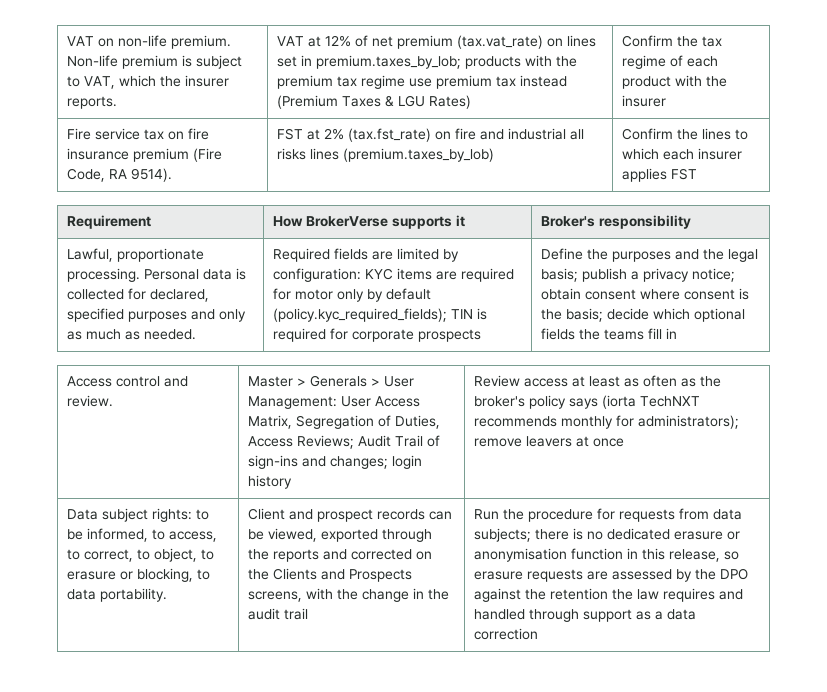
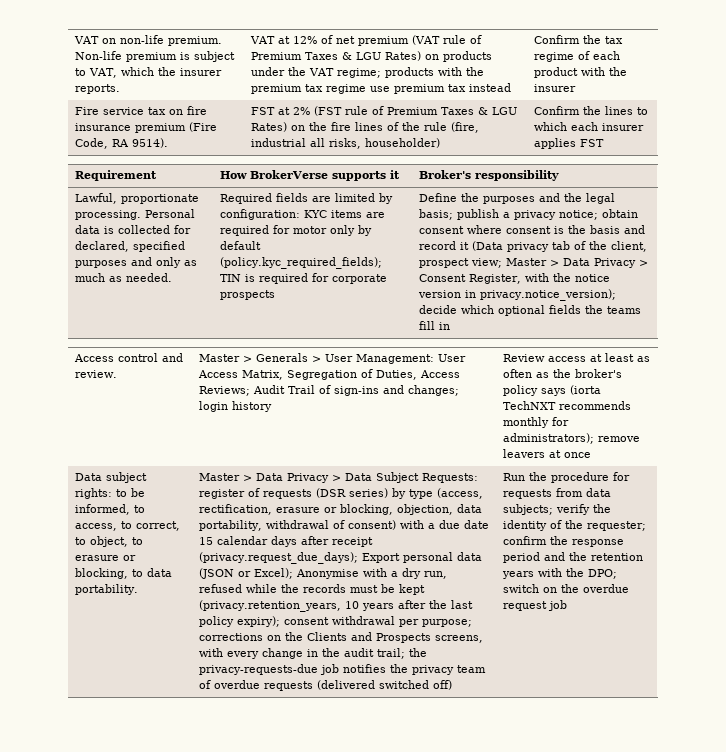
- VAT at 12% of net premium (tax.vat_rate) on lines set in premium.taxes_by_lob; products with the premium tax regime use premium tax instead (Premium Taxes & LGU Rates)
+ VAT at 12% of net premium (VAT rule of Premium Taxes & LGU Rates) on products under the VAT regime; products with the premium tax regime use premium tax instead
- FST at 2% (tax.fst_rate) on fire and industrial all risks lines (premium.taxes_by_lob)
+ FST at 2% (FST rule of Premium Taxes & LGU Rates) on the fire lines of the rule (fire, industrial all risks, householder)
- Define the purposes and the legal basis; publish a privacy notice; obtain consent where consent is the basis; decide which optional fields the teams fill in
+ Define the purposes and the legal basis; publish a privacy notice; obtain consent where consent is the basis and record it (Data privacy tab of the client, prospect view; Master > Data Privacy > Consent Register, with the notice version in privacy.notice_version); decide which optional fields the teams fill in
- Client and prospect records can be viewed, exported through the reports and corrected on the Clients and Prospects screens, with the change in the audit trail
+ Master > Data Privacy > Data Subject Requests: register of requests (DSR series) by type (access, rectification, erasure or blocking, objection, data portability, withdrawal of consent) with a due date 15 calendar days after receipt (privacy.request_due_days); Export personal data (JSON or Excel); Anonymise with a dry run, refused while the records must be kept (privacy.retention_years, 10 years after the last policy expiry); consent withdrawal per purpose; corrections on the Clients and Prospects screens, with every change in the audit trail; the privacy-requests-due job notifies the privacy team of overdue requests (delivered switched off)
- Run the procedure for requests from data subjects; there is no dedicated erasure or anonymisation function in this release, so erasure requests are assessed by the DPO against the retention the law requires and handled through support as a data correction
+ Run the procedure for requests from data subjects; verify the identity of the requester; confirm the response period and the retention years with the DPO; switch on the overdue request job

